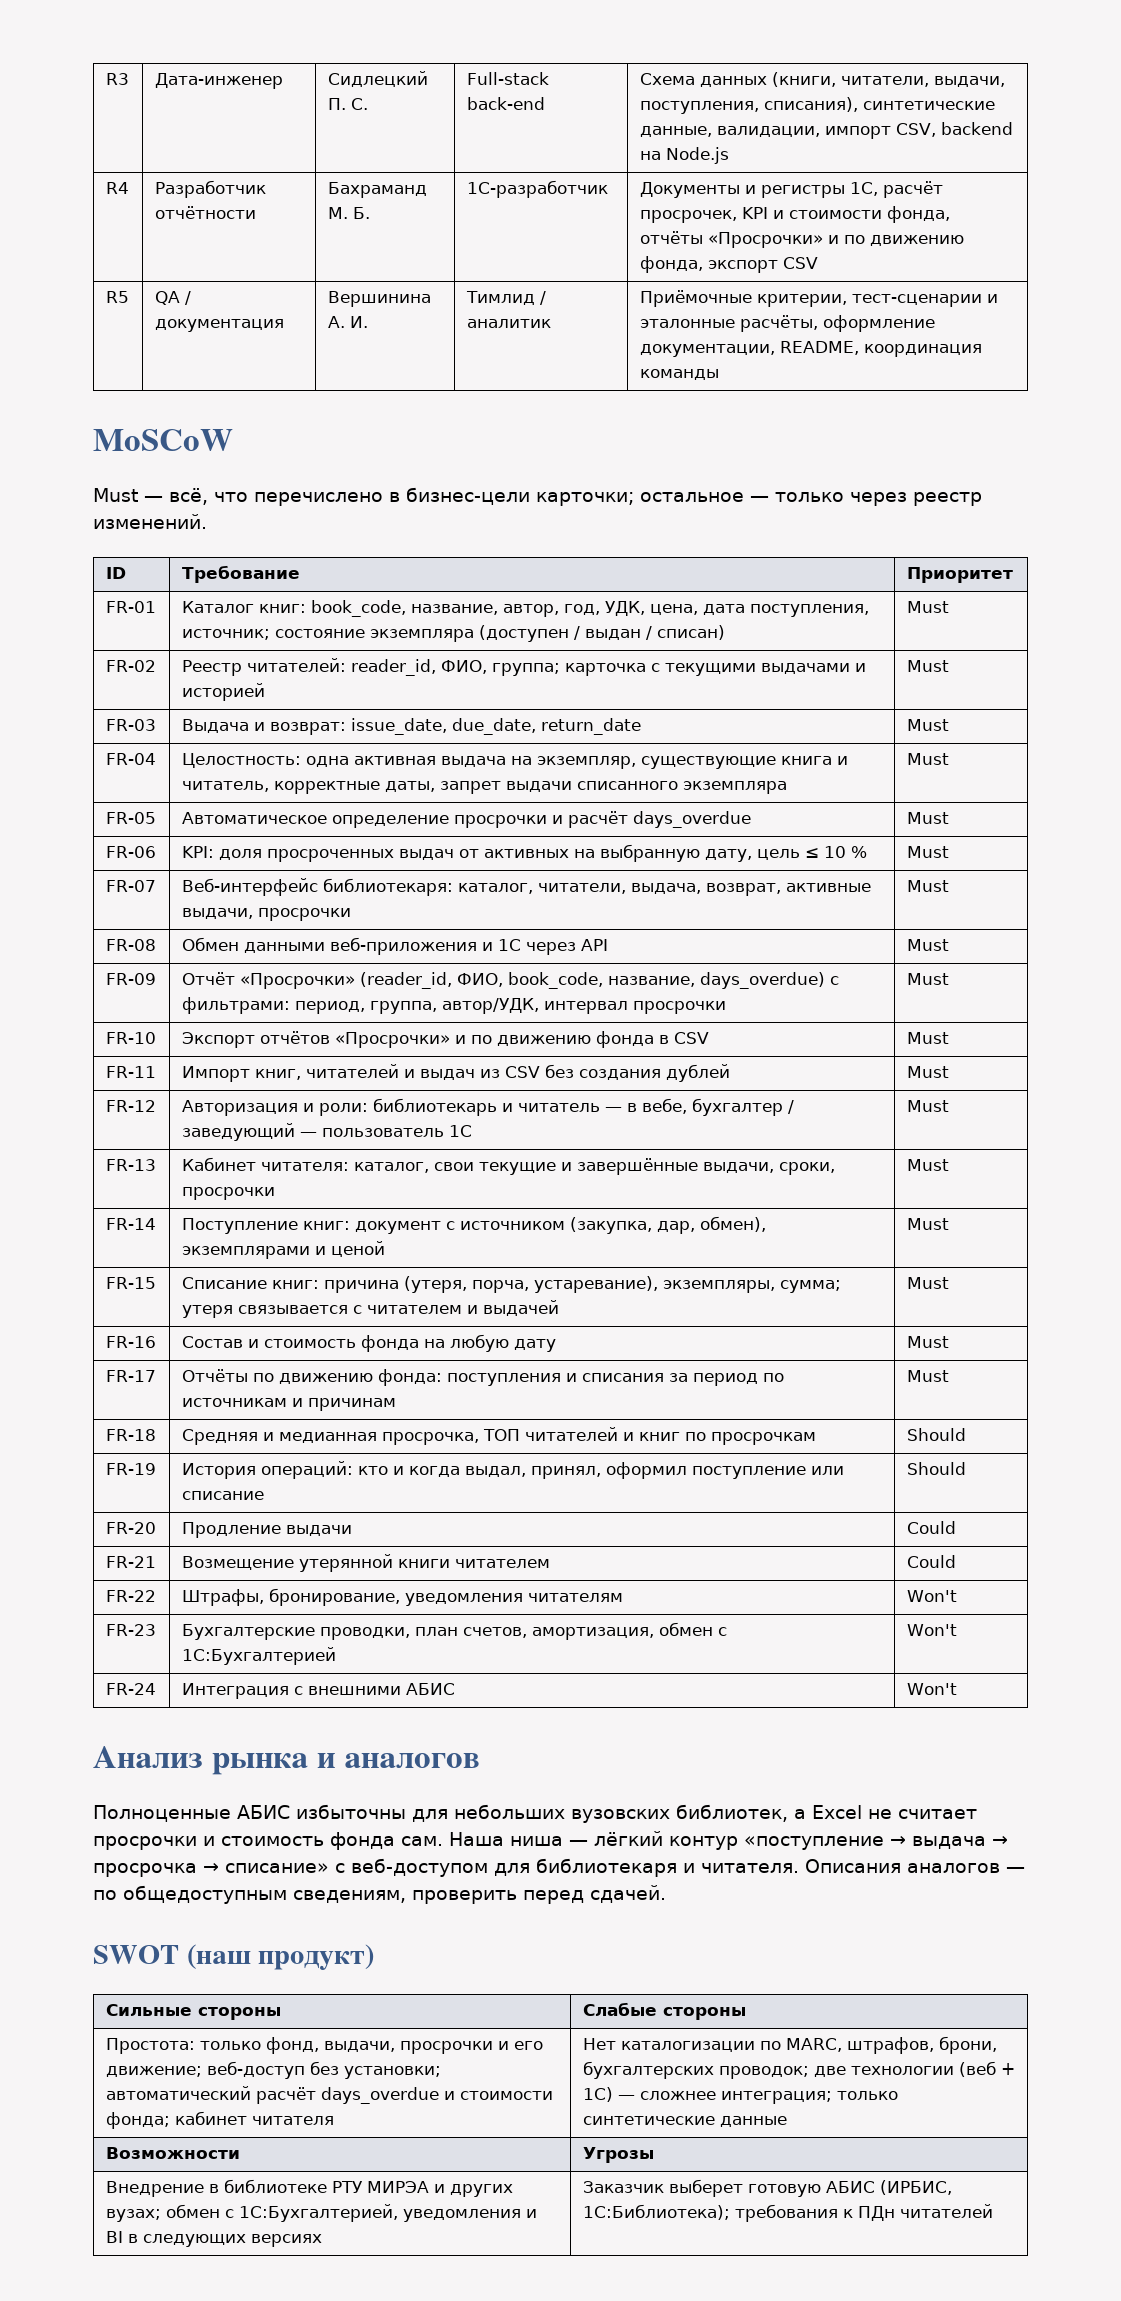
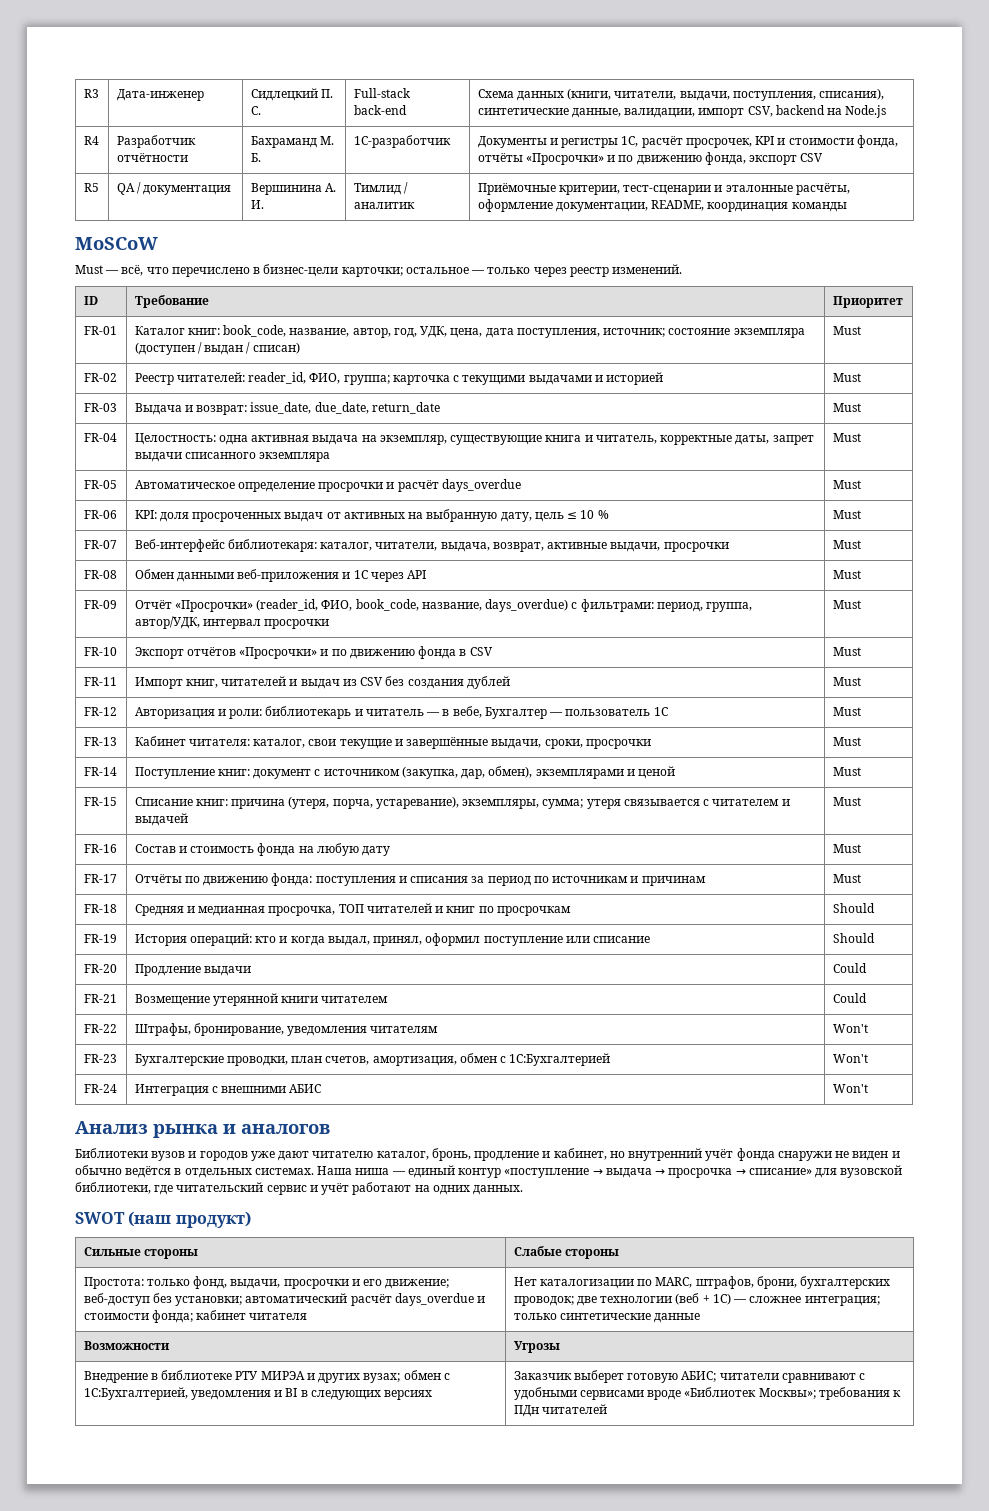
- FR-12 | Авторизация и роли: библиотекарь и читатель — в вебе, бухгалтер / заведующий — пользователь 1С | Must
+ FR-12 | Авторизация и роли: библиотекарь и читатель — в вебе, Бухгалтер — пользователь 1С | Must
- Полноценные АБИС избыточны для небольших вузовских библиотек, а Excel не считает просрочки и стоимость фонда сам.
+ Библиотеки вузов и городов уже дают читателю каталог, бронь, продление и кабинет, но внутренний учёт фонда снаружи не виден и обычно ведётся в отдельных системах.
- Наша ниша — лёгкий контур «поступление → выдача → просрочка → списание» с веб-доступом для библиотекаря и читателя. Описания аналогов — по общедоступным сведениям, проверить перед сдачей.
+ Наша ниша — единый контур «поступление → выдача → просрочка → списание» для вузовской библиотеки, где читательский сервис и учёт работают на одних данных.
- Внедрение в библиотеке РТУ МИРЭА и других вузах; обмен с 1С:Бухгалтерией, уведомления и BI в следующих версиях | Заказчик выберет готовую АБИС (ИРБИС, 1С:Библиотека); требования к ПДн читателей
+ Внедрение в библиотеке РТУ МИРЭА и других вузах; обмен с 1С:Бухгалтерией, уведомления и BI в следующих версиях | Заказчик выберет готовую АБИС; читатели сравнивают с удобными сервисами вроде «Библиотек Москвы»; требования к ПДн читателей

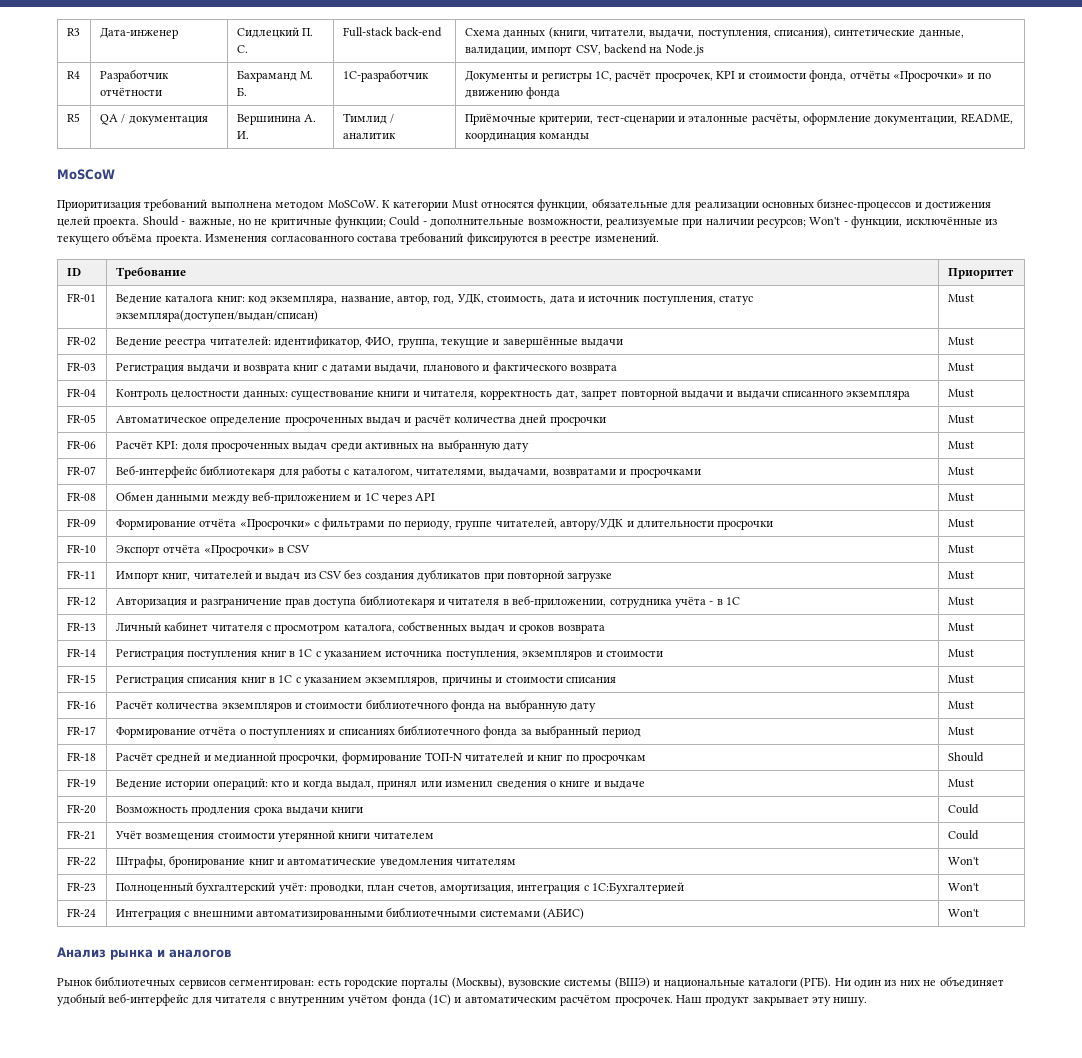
- R4 | Разработчик отчётности | Бахраманд М. Б. | 1С-разработчик | Документы и регистры 1С, расчёт просрочек, KPI и стоимости фонда, отчёты «Просрочки» и по движению фонда, экспорт CSV
+ R4 | Разработчик отчётности | Бахраманд М. Б. | 1С-разработчик | Документы и регистры 1С, расчёт просрочек, KPI и стоимости фонда, отчёты «Просрочки» и по движению фонда
- Must — всё, что перечислено в бизнес-цели карточки; остальное — только через реестр изменений.
+ Приоритизация требований выполнена методом MoSCoW. К категории Must относятся функции, обязательные для реализации основных бизнес-процессов и достижения целей проекта. Should - важные, но не критичные функции; Could - дополнительные возможности, реализуемые при наличии ресурсов; Won't - функции, исключённые из текущего объёма проекта. Изменения согласованного состава требований фиксируются в реестре изменений.
- FR-01 | Каталог книг: book_code, название, автор, год, УДК, цена, дата поступления, источник; состояние экземпляра (доступен / выдан / списан) | Must
- FR-02 | Реестр читателей: reader_id, ФИО, группа; карточка с текущими выдачами и историей | Must
- FR-03 | Выдача и возврат: issue_date, due_date, return_date | Must
- FR-04 | Целостность: одна активная выдача на экземпляр, существующие книга и читатель, корректные даты, запрет выдачи списанного экземпляра | Must
+ FR-01 | Ведение каталога книг: код экземпляра, название, автор, год, УДК, стоимость, дата и источник поступления, статус экземпляра(доступен/выдан/списан) | Must
+ FR-02 | Ведение реестра читателей: идентификатор, ФИО, группа, текущие и завершённые выдачи | Must
+ FR-03 | Регистрация выдачи и возврата книг с датами выдачи, планового и фактического возврата | Must
+ FR-04 | Контроль целостности данных: существование книги и читателя, корректность дат, запрет повторной выдачи и выдачи списанного экземпляра | Must
- FR-05 | Автоматическое определение просрочки и расчёт days_overdue | Must
+ FR-05 | Автоматическое определение просроченных выдач и расчёт количества дней просрочки | Must
- FR-06 | KPI: доля просроченных выдач от активных на выбранную дату, цель ≤ 10 % | Must
- FR-07 | Веб-интерфейс библиотекаря: каталог, читатели, выдача, возврат, активные выдачи, просрочки | Must
+ FR-06 | Расчёт KPI: доля просроченных выдач среди активных на выбранную дату | Must
+ FR-07 | Веб-интерфейс библиотекаря для работы с каталогом, читателями, выдачами, возвратами и просрочками | Must
- FR-08 | Обмен данными веб-приложения и 1С через API | Must
+ FR-08 | Обмен данными между веб-приложением и 1С через API | Must
- FR-09 | Отчёт «Просрочки» (reader_id, ФИО, book_code, название, days_overdue) с фильтрами: период, группа, автор/УДК, интервал просрочки | Must
- FR-10 | Экспорт отчётов «Просрочки» и по движению фонда в CSV | Must
+ FR-09 | Формирование отчёта «Просрочки» с фильтрами по периоду, группе читателей, автору/УДК и длительности просрочки | Must
+ FR-10 | Экспорт отчёта «Просрочки» в CSV | Must
- FR-11 | Импорт книг, читателей и выдач из CSV без создания дублей | Must
+ FR-11 | Импорт книг, читателей и выдач из CSV без создания дубликатов при повторной загрузке | Must
- FR-12 | Авторизация и роли: библиотекарь и читатель — в вебе, Бухгалтер — пользователь 1С | Must
- FR-13 | Кабинет читателя: каталог, свои текущие и завершённые выдачи, сроки, просрочки | Must
- FR-14 | Поступление книг: документ с источником (закупка, дар, обмен), экземплярами и ценой | Must
- FR-15 | Списание книг: причина (утеря, порча, устаревание), экземпляры, сумма; утеря связывается с читателем и выдачей | Must
- FR-16 | Состав и стоимость фонда на любую дату | Must
+ FR-12 | Авторизация и разграничение прав доступа библиотекаря и читателя в веб-приложении, сотрудника учёта - в 1С | Must
+ FR-13 | Личный кабинет читателя с просмотром каталога, собственных выдач и сроков возврата | Must
+ FR-14 | Регистрация поступления книг в 1С с указанием источника поступления, экземпляров и стоимости | Must
+ FR-15 | Регистрация списания книг в 1С с указанием экземпляров, причины и стоимости списания | Must
+ FR-16 | Расчёт количества экземпляров и стоимости библиотечного фонда на выбранную дату | Must
- FR-17 | Отчёты по движению фонда: поступления и списания за период по источникам и причинам | Must
- FR-18 | Средняя и медианная просрочка, ТОП читателей и книг по просрочкам | Should
+ FR-17 | Формирование отчёта о поступлениях и списаниях библиотечного фонда за выбранный период | Must
+ FR-18 | Расчёт средней и медианной просрочки, формирование ТОП-N читателей и книг по просрочкам | Should
- FR-19 | История операций: кто и когда выдал, принял, оформил поступление или списание | Should
- FR-20 | Продление выдачи | Could
+ FR-19 | Ведение истории операций: кто и когда выдал, принял или изменил сведения о книге и выдаче | Must
+ FR-20 | Возможность продления срока выдачи книги | Could
- FR-21 | Возмещение утерянной книги читателем | Could
+ FR-21 | Учёт возмещения стоимости утерянной книги читателем | Could
- FR-22 | Штрафы, бронирование, уведомления читателям | Won't
+ FR-22 | Штрафы, бронирование книг и автоматические уведомления читателям | Won't
- FR-23 | Бухгалтерские проводки, план счетов, амортизация, обмен с 1С:Бухгалтерией | Won't
+ FR-23 | Полноценный бухгалтерский учёт: проводки, план счетов, амортизация, интеграция с 1С:Бухгалтерией | Won't
- FR-24 | Интеграция с внешними АБИС | Won't
+ FR-24 | Интеграция с внешними автоматизированными библиотечными системами (АБИС) | Won't
- Библиотеки вузов и городов уже дают читателю каталог, бронь, продление и кабинет, но внутренний учёт фонда снаружи не виден и обычно ведётся в отдельных системах. Наша ниша — единый контур «поступление → выдача → просрочка → списание» для вузовской библиотеки, где читательский сервис и учёт работают на одних данных.
- SWOT (наш продукт)
- Сильные стороны | Слабые стороны
- Простота: только фонд, выдачи, просрочки и его движение; веб-доступ без установки; автоматический расчёт days_overdue и стоимости фонда; кабинет читателя | Нет каталогизации по MARC, штрафов, брони, бухгалтерских проводок; две технологии (веб + 1С) — сложнее интеграция; только синтетические данные
- Возможности | Угрозы
- Внедрение в библиотеке РТУ МИРЭА и других вузах; обмен с 1С:Бухгалтерией, уведомления и BI в следующих версиях | Заказчик выберет готовую АБИС; читатели сравнивают с удобными сервисами вроде «Библиотек Москвы»; требования к ПДн читателей
+ Рынок библиотечных сервисов сегментирован: есть городские порталы (Москвы), вузовские системы (ВШЭ) и национальные каталоги (РГБ). Ни один из них не объединяет удобный веб-интерфейс для читателя с внутренним учётом фонда (1С) и автоматическим расчётом просрочек. Наш продукт закрывает эту нишу.

